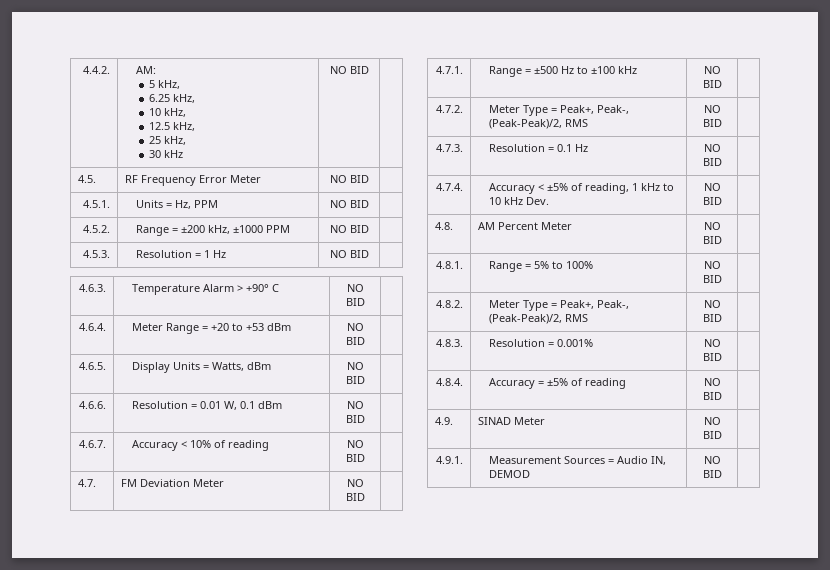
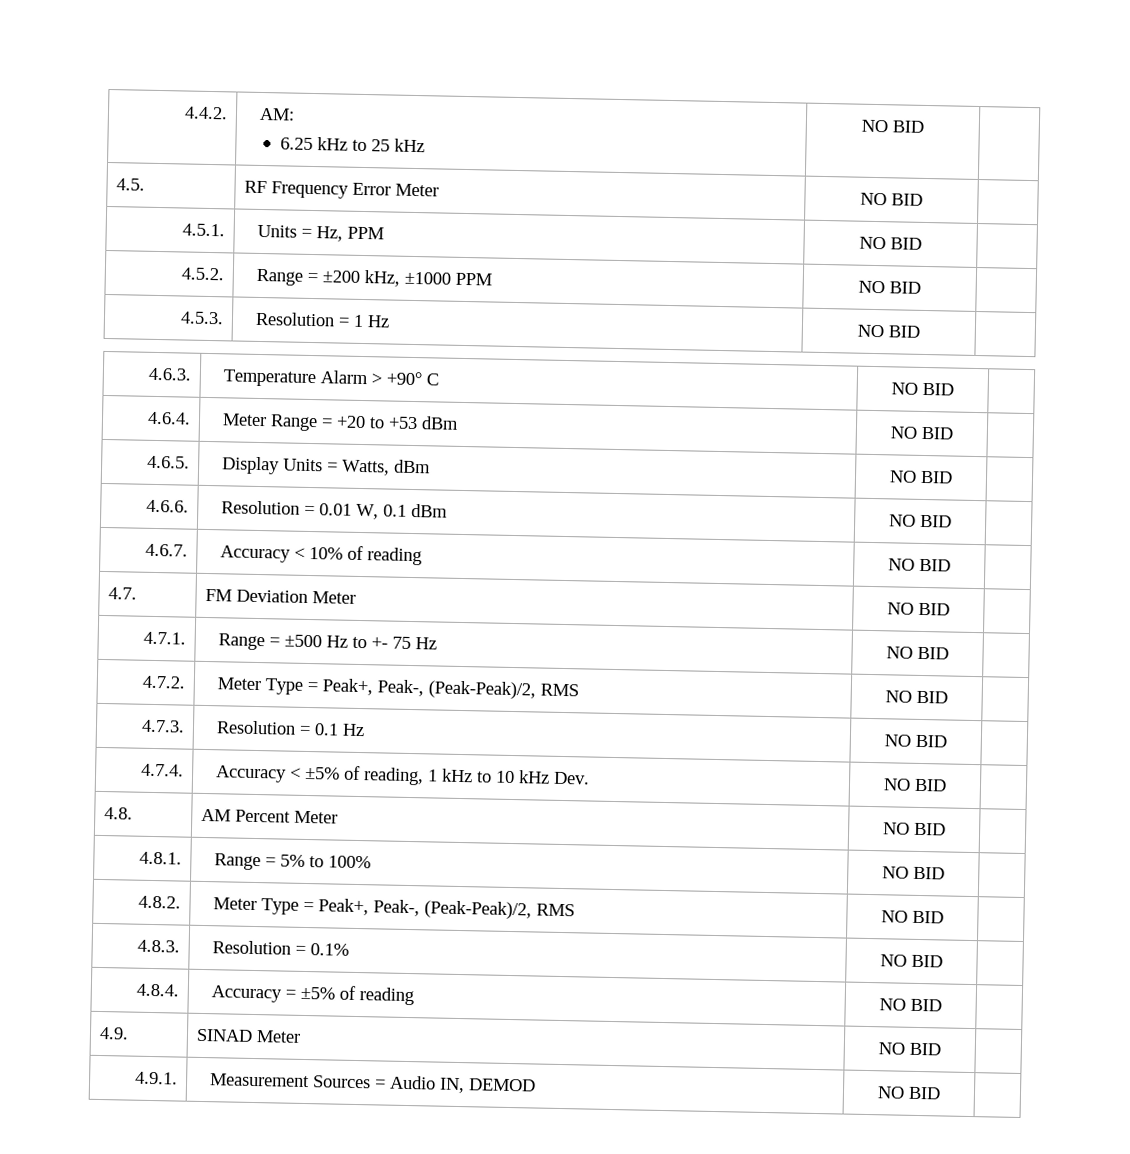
  4.4.2. | AM:
- 5 kHz,
- 6.25 kHz,
- 10 kHz,
- 12.5 kHz,
- 25 kHz,
- 30 kHz | NO BID |
+ 6.25 kHz to 25 kHz | NO BID |
- 4.7.1. | Range = ±500 Hz to ±100 kHz | NO BID |
+ 4.7.1. | Range = ±500 Hz to +- 75 Hz | NO BID |
- 4.8.3. | Resolution = 0.001% | NO BID |
+ 4.8.3. | Resolution = 0.1% | NO BID |

